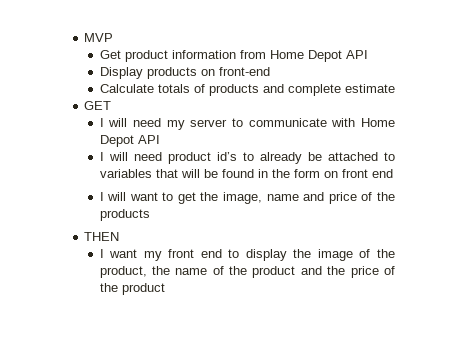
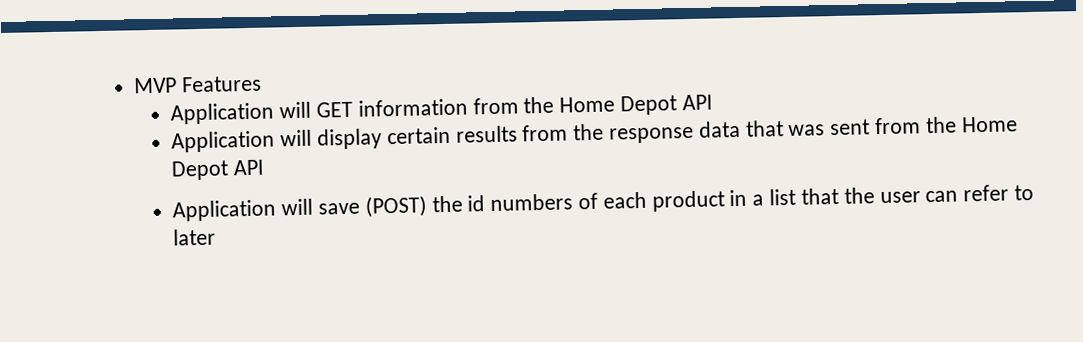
- MVP
- Get product information from Home Depot API
- Display products on front-end
- Calculate totals of products and complete estimate
- GET
- I will need my server to communicate with Home Depot API
- I will need product id’s to already be attached to variables that will be found in the form on front end
- I will want to get the image, name and price of the products
- THEN
- I want my front end to display the image of the product, the name of the product and the price of the product
+ MVP Features
+ Application will GET information from the Home Depot API
+ Application will display certain results from the response data that was sent from the Home Depot API
+ Application will save (POST) the id numbers of each product in a list that the user can refer to later

